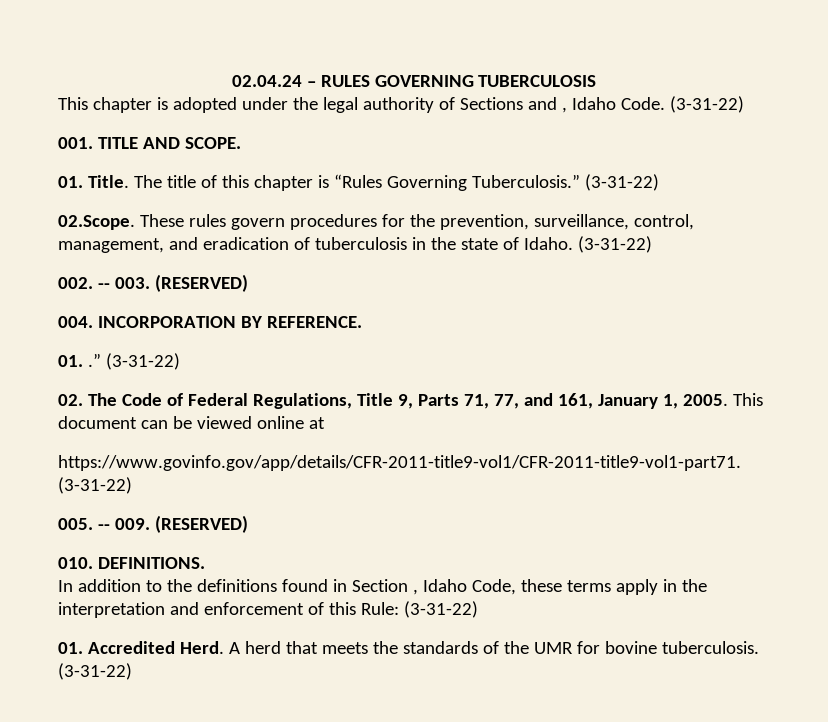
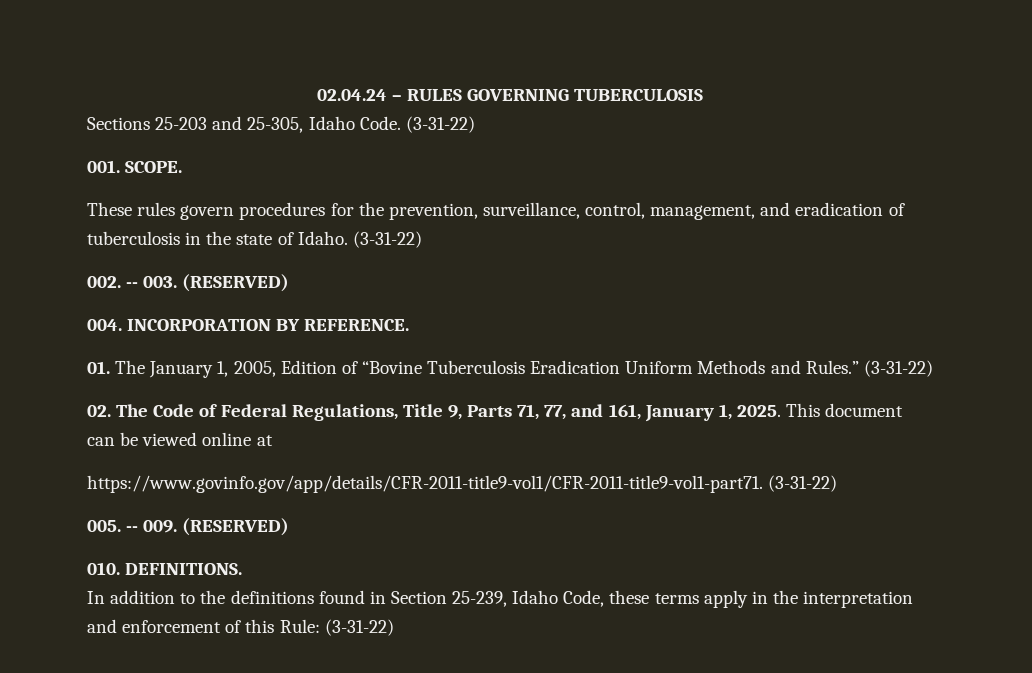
- This chapter is adopted under the legal authority of Sections and , Idaho Code.
+ Sections 25-203 and 25-305, Idaho Code.
- 001. TITLE AND SCOPE.
+ 001. SCOPE.
- 01. Title. The title of this chapter is “Rules Governing Tuberculosis.” (3-31-22)
- 02.Scope. These rules govern procedures for the prevention, surveillance, control, management, and eradication of tuberculosis in the state of Idaho.
+ These rules govern procedures for the prevention, surveillance, control, management, and eradication of tuberculosis in the state of Idaho.
- 01. .”
+ 01. The January 1, 2005, Edition of “Bovine Tuberculosis Eradication Uniform Methods and Rules.”
- 02. The Code of Federal Regulations, Title 9, Parts 71, 77, and 161, January 1, 2005.
+ 02. The Code of Federal Regulations, Title 9, Parts 71, 77, and 161, January 1, 2025.
- In addition to the definitions found in Section , Idaho Code, these terms apply in the interpretation and enforcement of this Rule: (3-31-22)
+ In addition to the definitions found in Section 25-239, Idaho Code, these terms apply in the interpretation and enforcement of this Rule: (3-31-22)
- 01. Accredited Herd. A herd that meets the standards of the UMR for bovine tuberculosis. (3-31-22)

